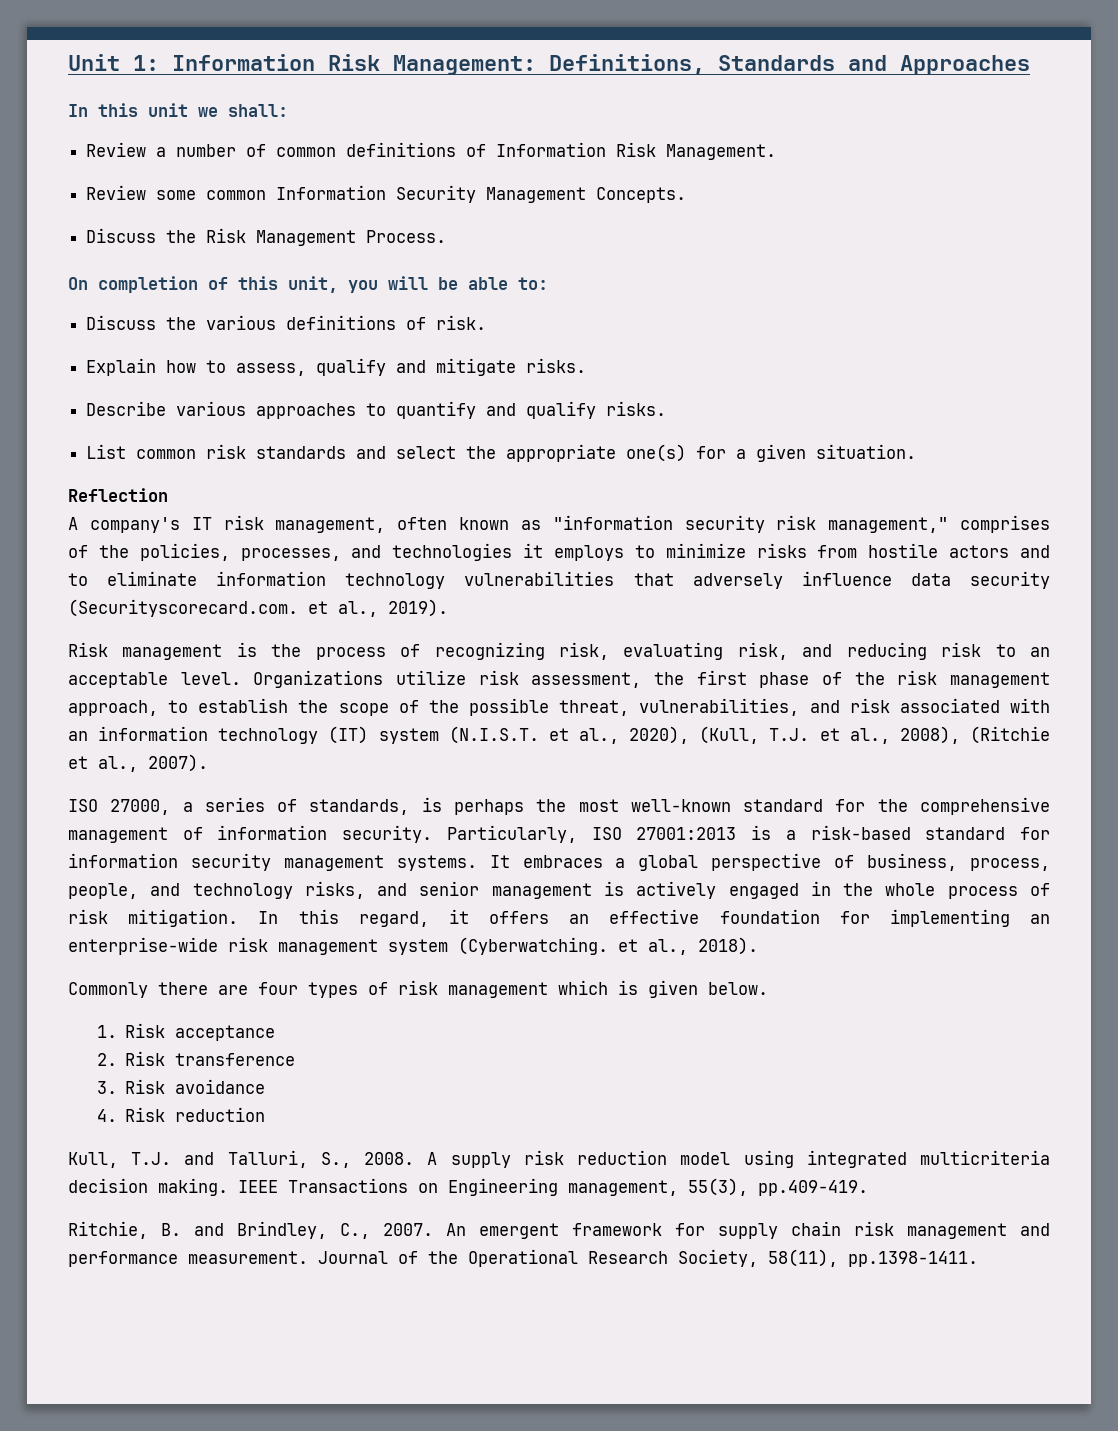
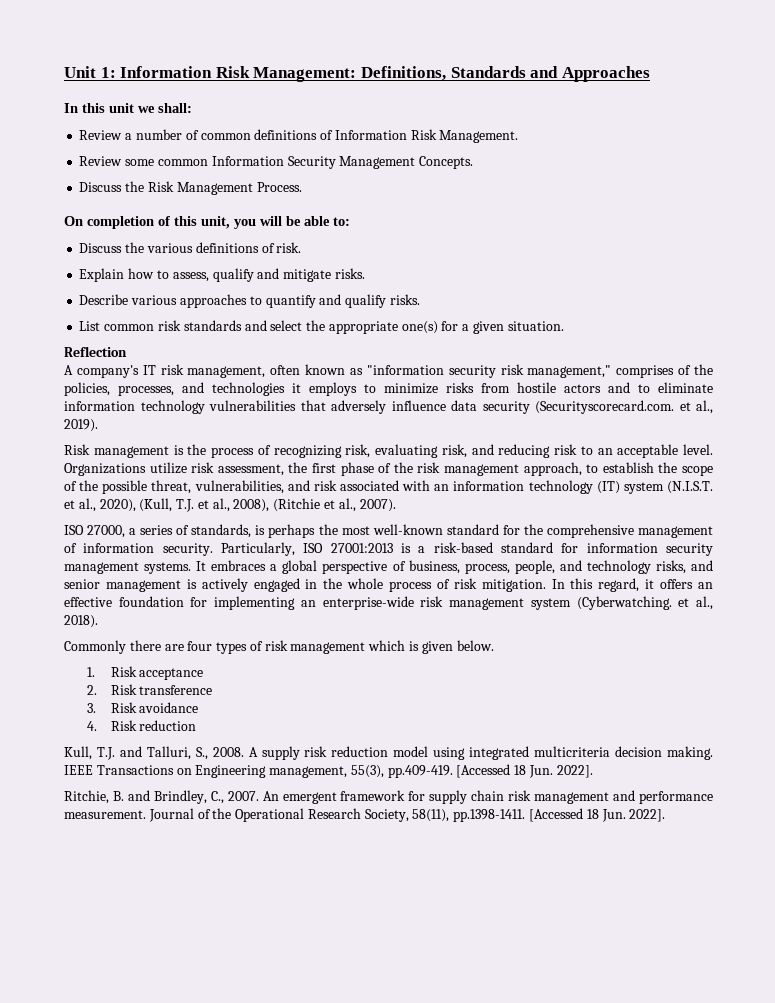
- IEEE Transactions on Engineering management, 55(3), pp.409-419.
+ IEEE Transactions on Engineering management, 55(3), pp.409-419. [Accessed 18 Jun. 2022].
- Journal of the Operational Research Society, 58(11), pp.1398-1411.
+ Journal of the Operational Research Society, 58(11), pp.1398-1411. [Accessed 18 Jun. 2022].

